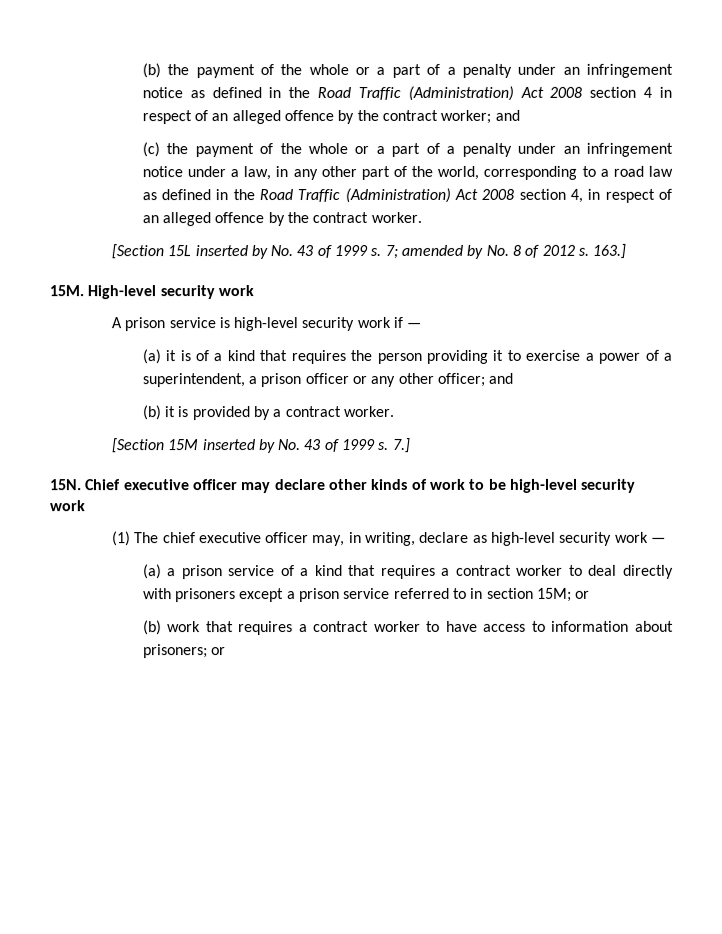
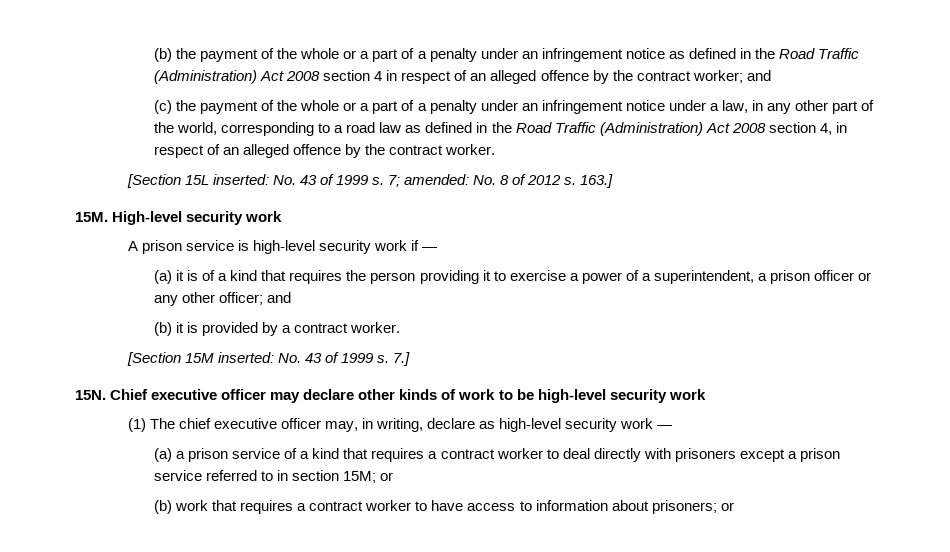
- [Section 15L inserted by No. 43 of 1999 s.
+ [Section 15L inserted: No. 43 of 1999 s.
- 7; amended by No. 8 of 2012 s.
+ 7; amended: No. 8 of 2012 s.
- [Section 15M inserted by No. 43 of 1999 s.
+ [Section 15M inserted: No. 43 of 1999 s.

